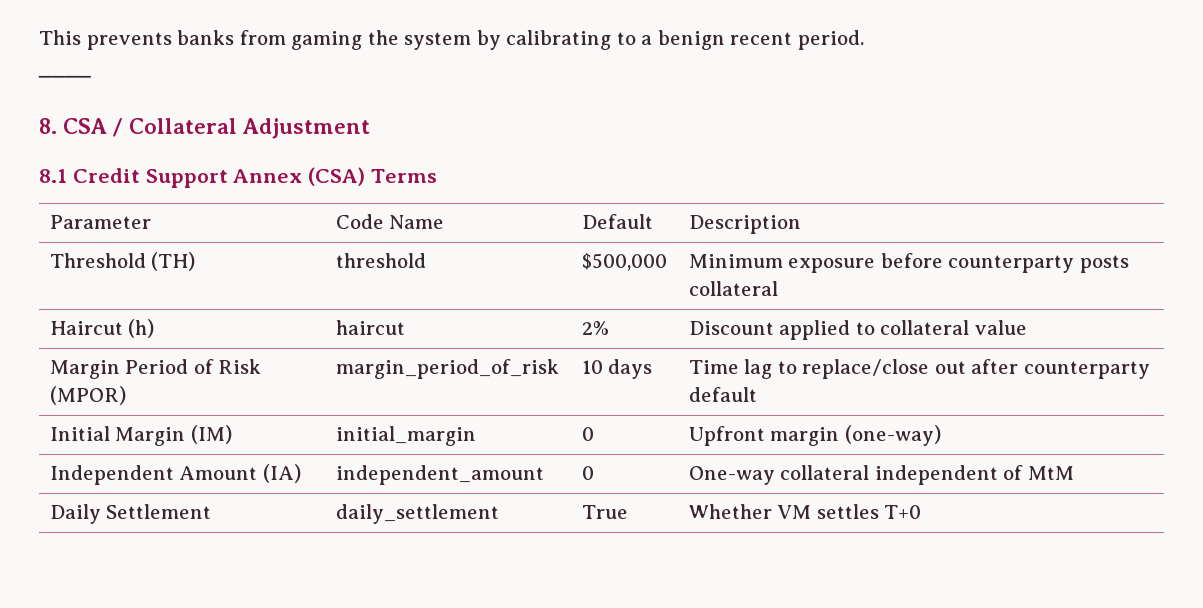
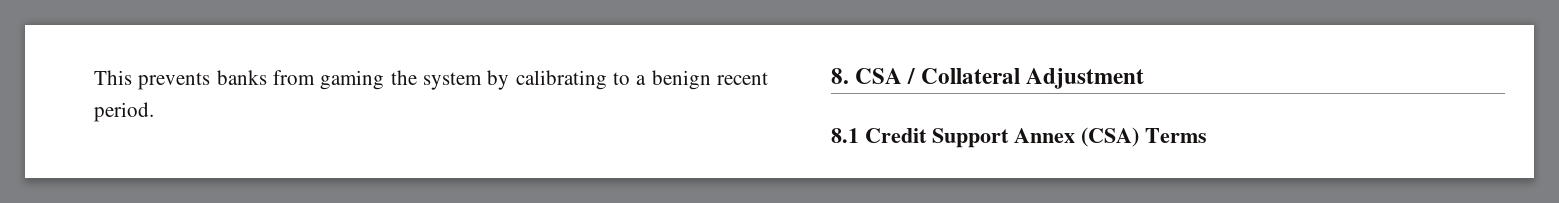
- ────
- Parameter | Code Name | Default | Description
- Threshold (TH) | threshold | $500,000 | Minimum exposure before counterparty posts collateral
- Haircut (h) | haircut | 2% | Discount applied to collateral value
- Margin Period of Risk (MPOR) | margin_period_of_risk | 10 days | Time lag to replace/close out after counterparty default
- Initial Margin (IM) | initial_margin | 0 | Upfront margin (one-way)
- Independent Amount (IA) | independent_amount | 0 | One-way collateral independent of MtM
- Daily Settlement | daily_settlement | True | Whether VM settles T+0

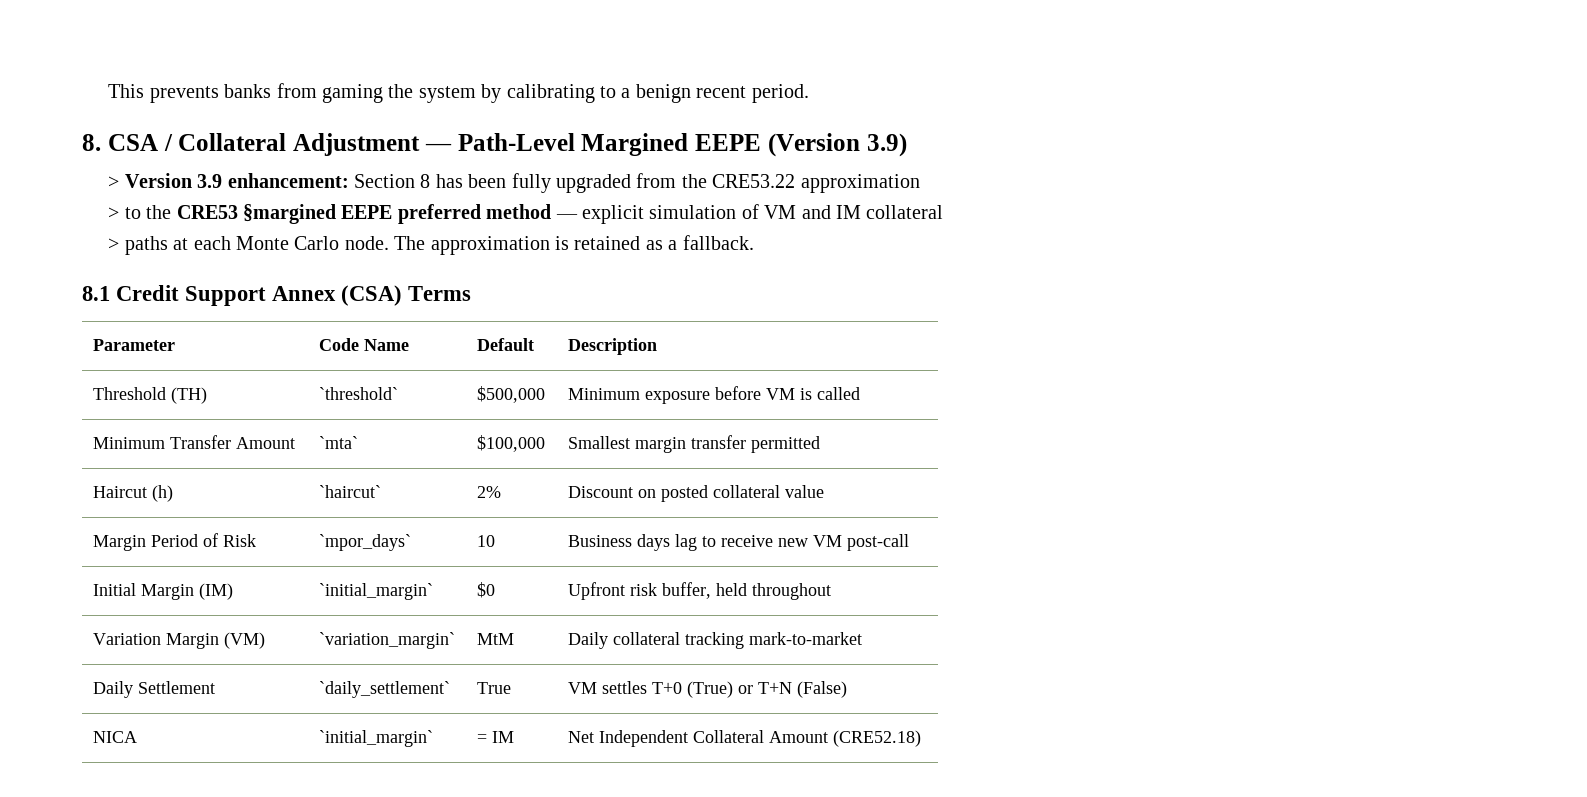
- 8. CSA / Collateral Adjustment
+ 8. CSA / Collateral Adjustment — Path-Level Margined EEPE (Version 3.9)
+ > Version 3.9 enhancement: Section 8 has been fully upgraded from the CRE53.22 approximation
+ > to the CRE53 §margined EEPE preferred method — explicit simulation of VM and IM collateral
+ > paths at each Monte Carlo node. The approximation is retained as a fallback.
+ Parameter | Code Name | Default | Description
+ Threshold (TH) | `threshold` | $500,000 | Minimum exposure before VM is called
+ Minimum Transfer Amount | `mta` | $100,000 | Smallest margin transfer permitted
+ Haircut (h) | `haircut` | 2% | Discount on posted collateral value
+ Margin Period of Risk | `mpor_days` | 10 | Business days lag to receive new VM post-call
+ Initial Margin (IM) | `initial_margin` | $0 | Upfront risk buffer, held throughout
+ Variation Margin (VM) | `variation_margin` | MtM | Daily collateral tracking mark-to-market
+ Daily Settlement | `daily_settlement` | True | VM settles T+0 (True) or T+N (False)
+ NICA | `initial_margin` | = IM | Net Independent Collateral Amount (CRE52.18)

